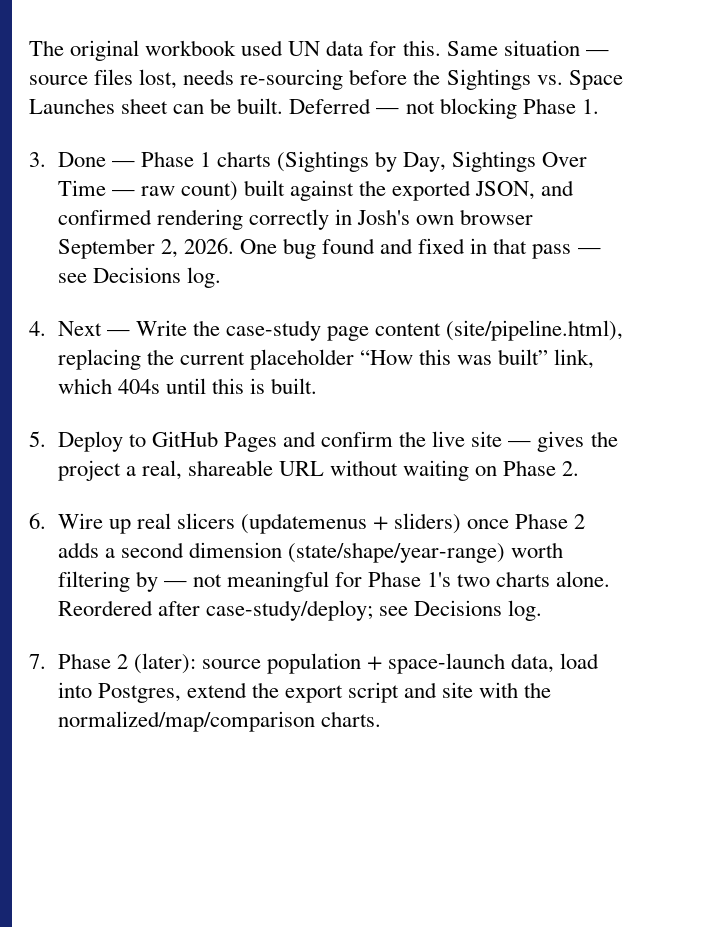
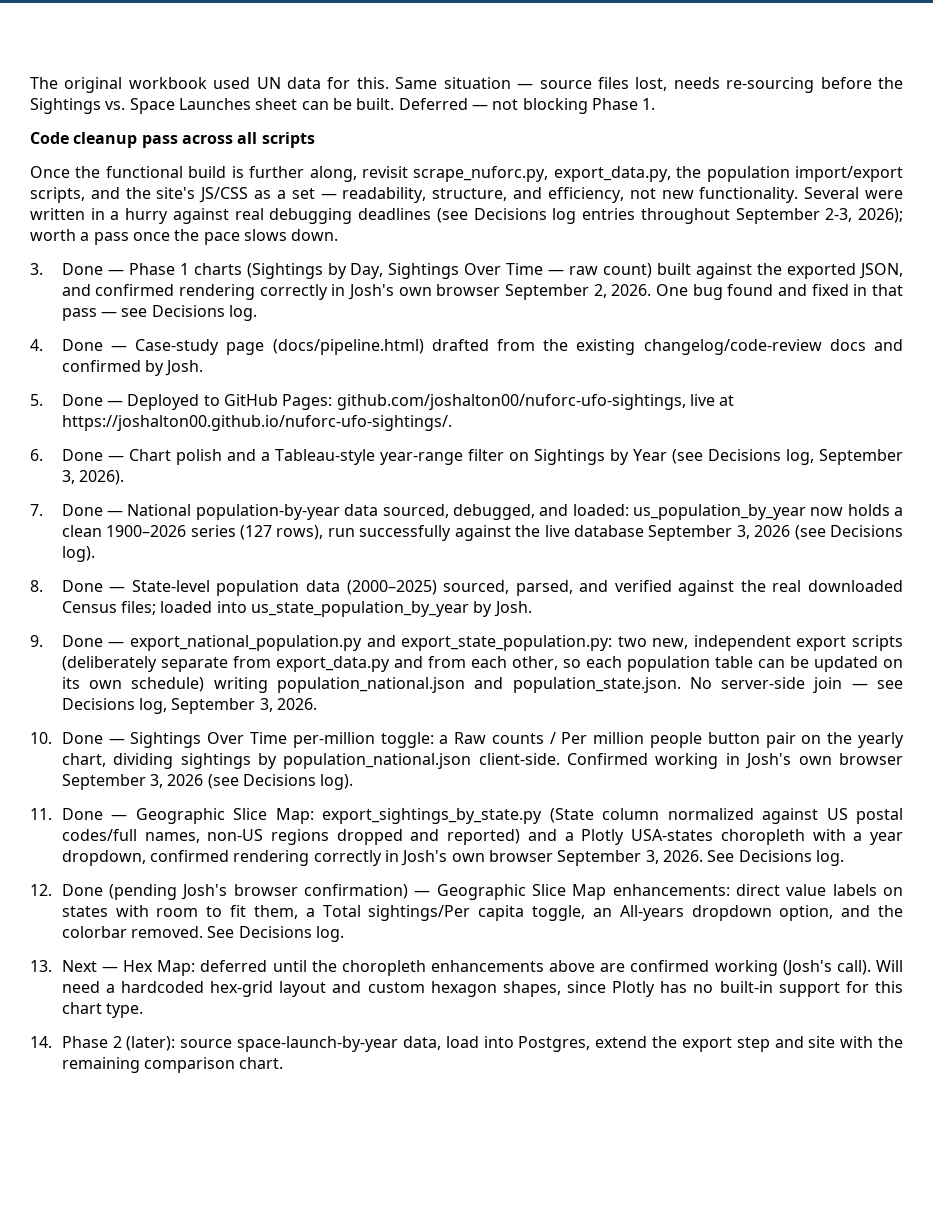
+ Code cleanup pass across all scripts
+ Once the functional build is further along, revisit scrape_nuforc.py, export_data.py, the population import/export scripts, and the site's JS/CSS as a set — readability, structure, and efficiency, not new functionality. Several were written in a hurry against real debugging deadlines (see Decisions log entries throughout September 2-3, 2026); worth a pass once the pace slows down.
- 4. Next — Write the case-study page content (site/pipeline.html), replacing the current placeholder “How this was built” link, which 404s until this is built.
- 5. Deploy to GitHub Pages and confirm the live site — gives the project a real, shareable URL without waiting on Phase 2.
- 6. Wire up real slicers (updatemenus + sliders) once Phase 2 adds a second dimension (state/shape/year-range) worth filtering by — not meaningful for Phase 1's two charts alone. Reordered after case-study/deploy; see Decisions log.
- 7. Phase 2 (later): source population + space-launch data, load into Postgres, extend the export script and site with the normalized/map/comparison charts.
+ 4. Done — Case-study page (docs/pipeline.html) drafted from the existing changelog/code-review docs and confirmed by Josh.
+ 5. Done — Deployed to GitHub Pages: github.com/joshalton00/nuforc-ufo-sightings, live at https://joshalton00.github.io/nuforc-ufo-sightings/.
+ 6. Done — Chart polish and a Tableau-style year-range filter on Sightings by Year (see Decisions log, September 3, 2026).
+ 7. Done — National population-by-year data sourced, debugged, and loaded: us_population_by_year now holds a clean 1900–2026 series (127 rows), run successfully against the live database September 3, 2026 (see Decisions log).
+ 8. Done — State-level population data (2000–2025) sourced, parsed, and verified against the real downloaded Census files; loaded into us_state_population_by_year by Josh.
+ 9. Done — export_national_population.py and export_state_population.py: two new, independent export scripts (deliberately separate from export_data.py and from each other, so each population table can be updated on its own schedule) writing population_national.json and population_state.json. No server-side join — see Decisions log, September 3, 2026.
+ 10. Done — Sightings Over Time per-million toggle: a Raw counts / Per million people button pair on the yearly chart, dividing sightings by population_national.json client-side. Confirmed working in Josh's own browser September 3, 2026 (see Decisions log).
+ 11. Done — Geographic Slice Map: export_sightings_by_state.py (State column normalized against US postal codes/full names, non-US regions dropped and reported) and a Plotly USA-states choropleth with a year dropdown, confirmed rendering correctly in Josh's own browser September 3, 2026. See Decisions log.
+ 12. Done (pending Josh's browser confirmation) — Geographic Slice Map enhancements: direct value labels on states with room to fit them, a Total sightings/Per capita toggle, an All-years dropdown option, and the colorbar removed. See Decisions log.
+ 13. Next — Hex Map: deferred until the choropleth enhancements above are confirmed working (Josh's call). Will need a hardcoded hex-grid layout and custom hexagon shapes, since Plotly has no built-in support for this chart type.
+ 14. Phase 2 (later): source space-launch-by-year data, load into Postgres, extend the export step and site with the remaining comparison chart.

